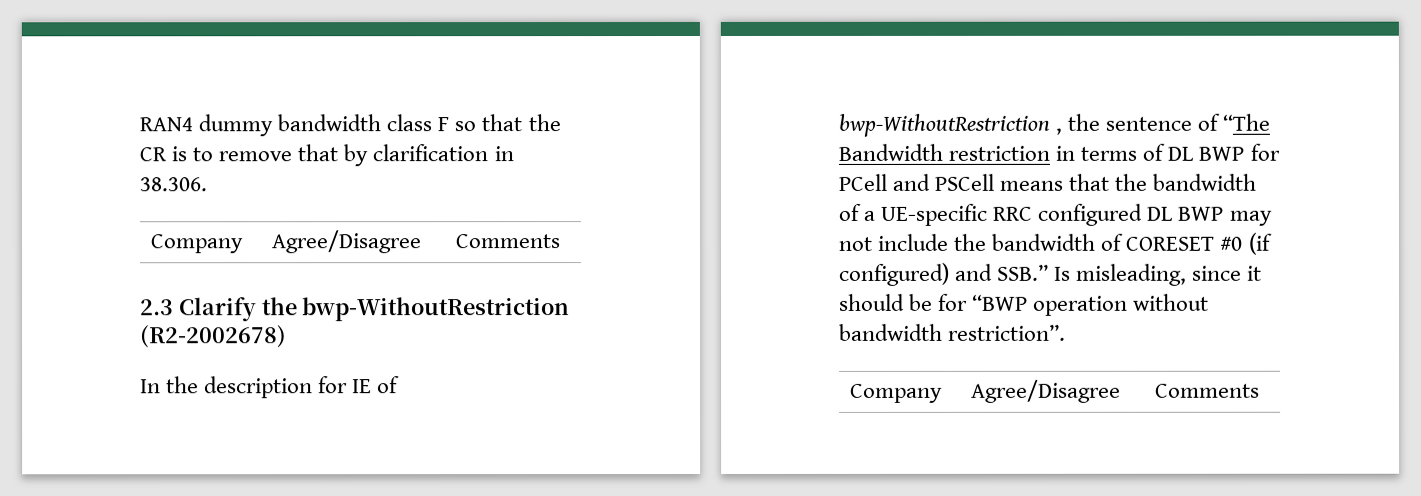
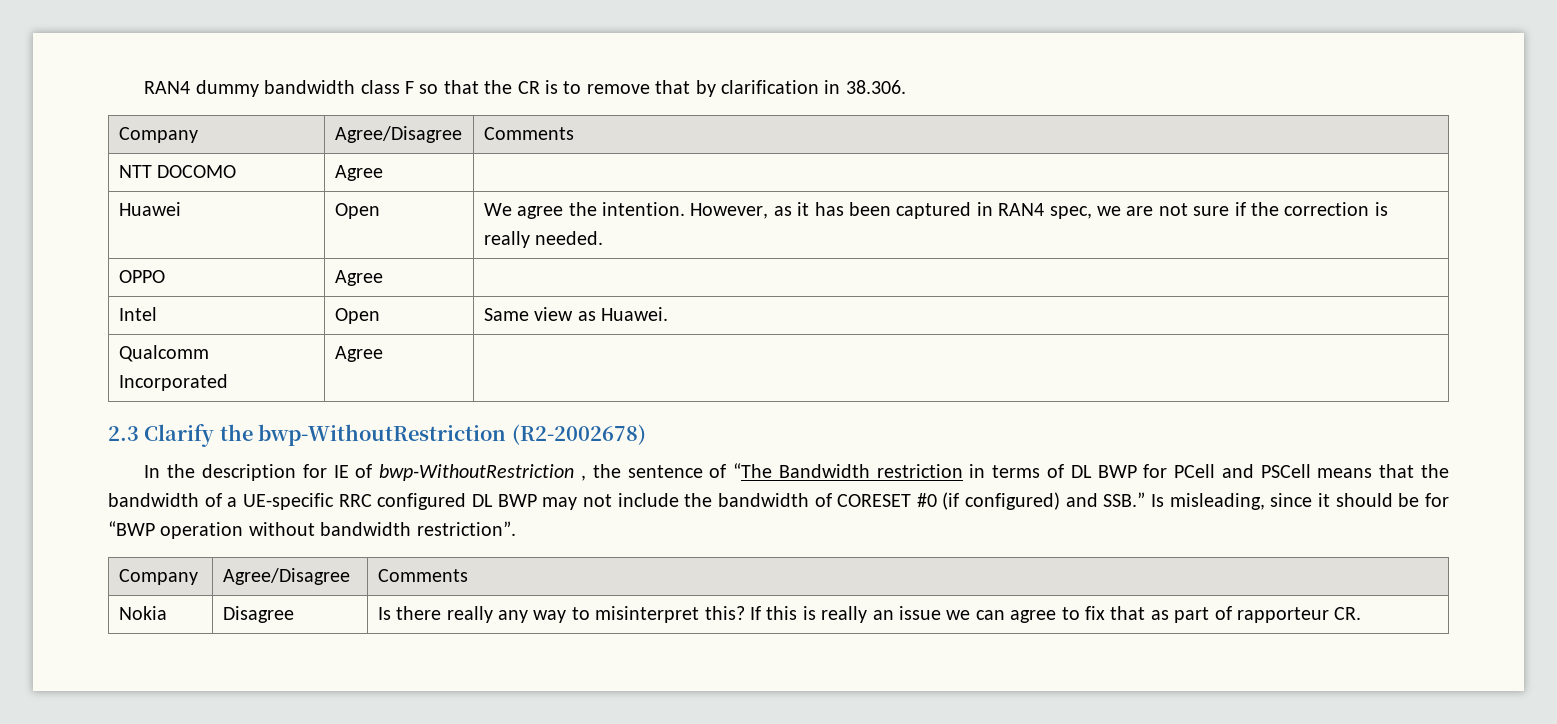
+ NTT DOCOMO | Agree |
+ Huawei | Open | We agree the intention. However, as it has been captured in RAN4 spec, we are not sure if the correction is really needed.
+ OPPO | Agree |
+ Intel | Open | Same view as Huawei.
+ Qualcomm Incorporated | Agree |
+ Nokia | Disagree | Is there really any way to misinterpret this? If this is really an issue we can agree to fix that as part of rapporteur CR.

